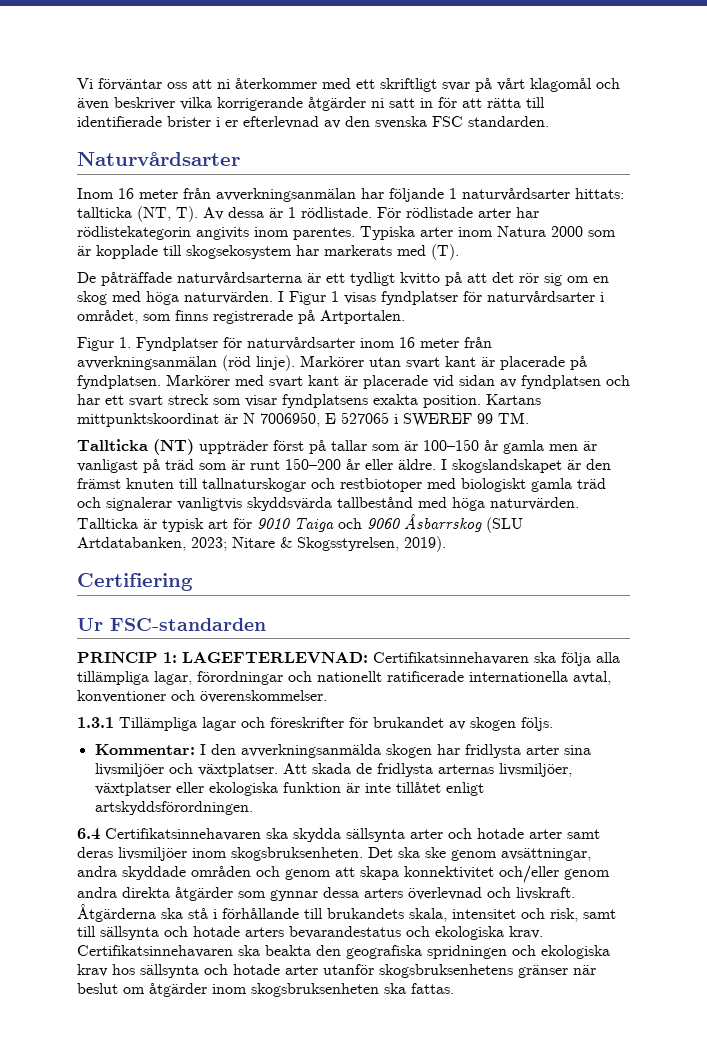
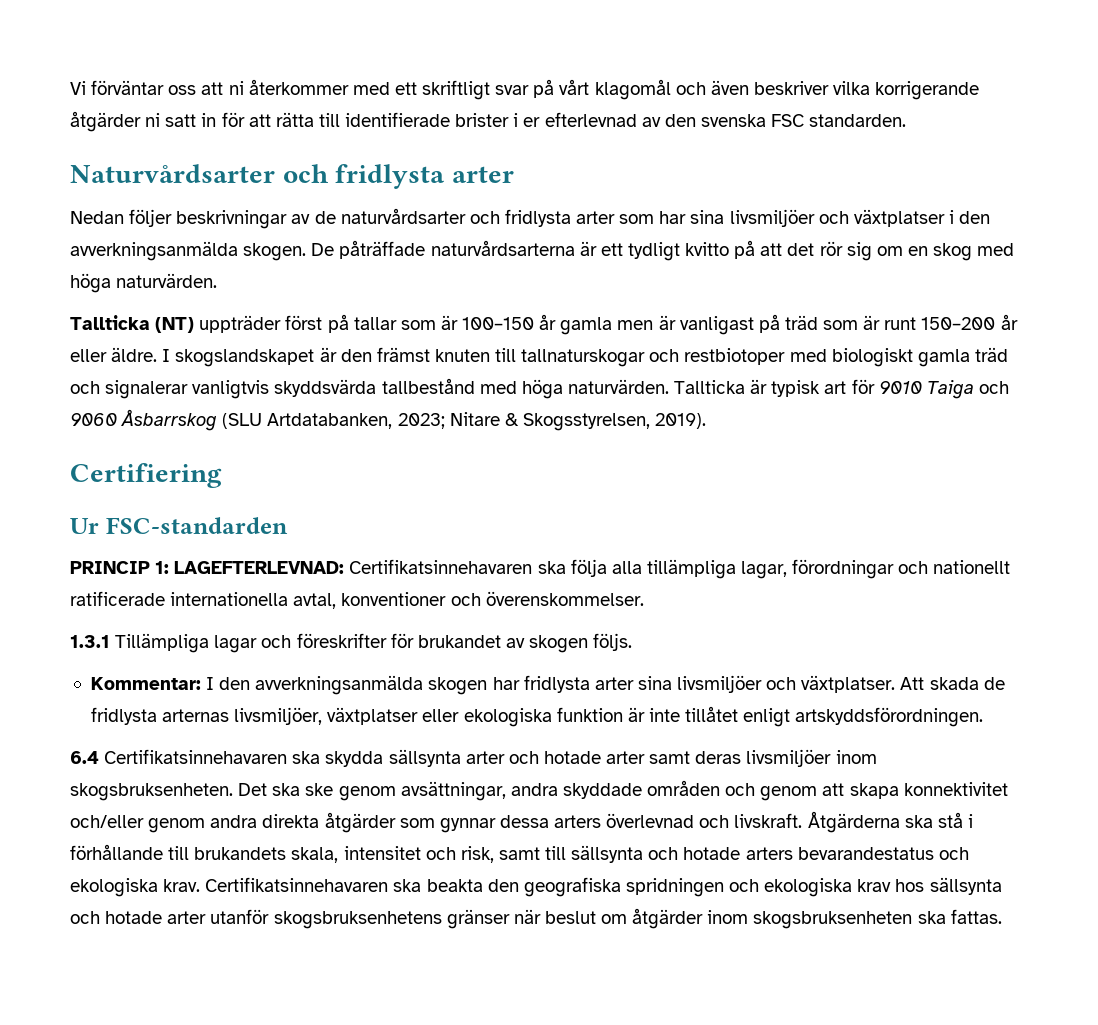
- Naturvårdsarter
- Inom 16 meter från avverkningsanmälan har följande 1 naturvårdsarter hittats: tallticka (NT, T). Av dessa är 1 rödlistade. För rödlistade arter har rödlistekategorin angivits inom parentes. Typiska arter inom Natura 2000 som är kopplade till skogsekosystem har markerats med (T).
- De påträffade naturvårdsarterna är ett tydligt kvitto på att det rör sig om en skog med höga naturvärden. I Figur 1 visas fyndplatser för naturvårdsarter i området, som finns registrerade på Artportalen.
- Figur 1. Fyndplatser för naturvårdsarter inom 16 meter från avverkningsanmälan (röd linje). Markörer utan svart kant är placerade på fyndplatsen. Markörer med svart kant är placerade vid sidan av fyndplatsen och har ett svart streck som visar fyndplatsens exakta position. Kartans mittpunktskoordinat är N 7006950, E 527065 i SWEREF 99 TM.
+ Naturvårdsarter och fridlysta arter
+ Nedan följer beskrivningar av de naturvårdsarter och fridlysta arter som har sina livsmiljöer och växtplatser i den avverkningsanmälda skogen. De påträffade naturvårdsarterna är ett tydligt kvitto på att det rör sig om en skog med höga naturvärden.

